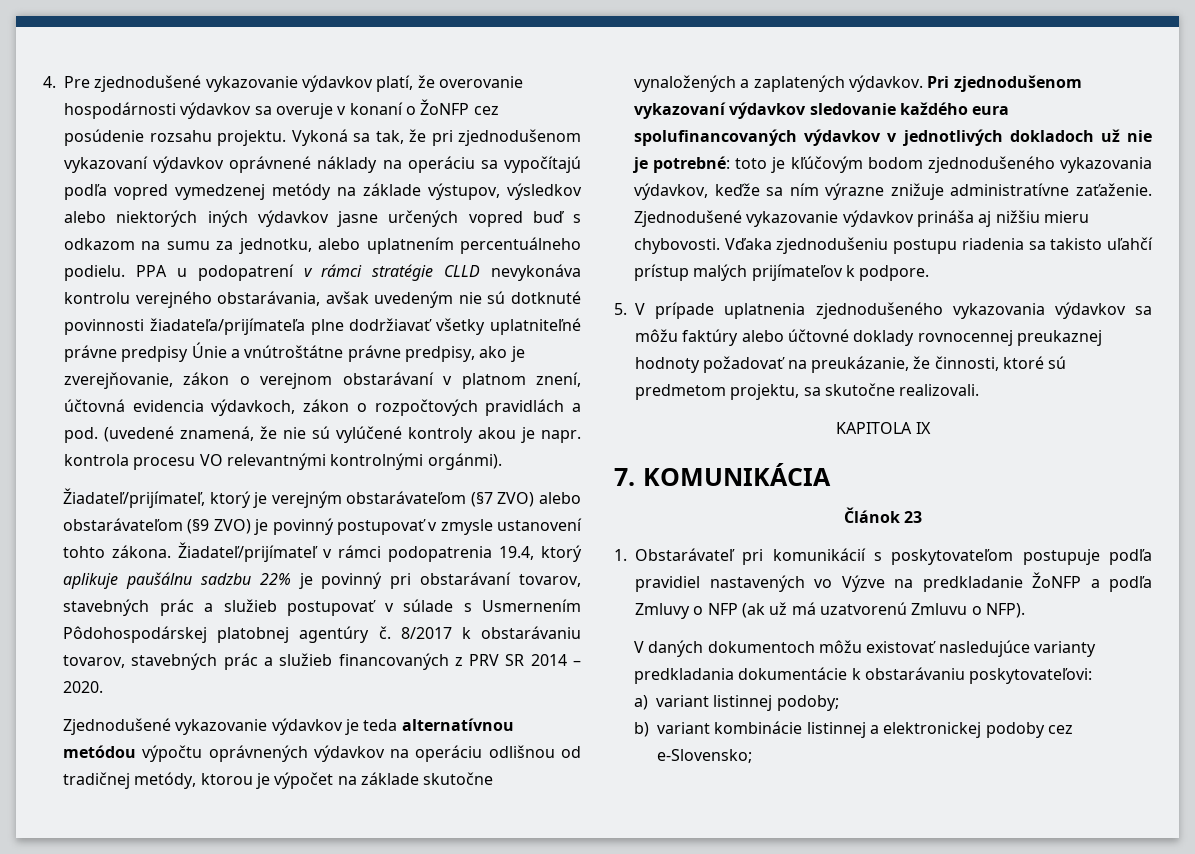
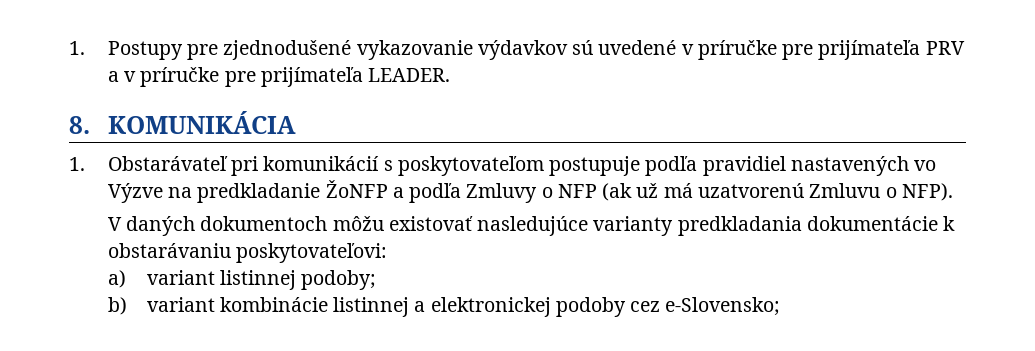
- 4. Pre zjednodušené vykazovanie výdavkov platí, že overovanie hospodárnosti výdavkov sa overuje v konaní o ŽoNFP cez posúdenie rozsahu projektu. Vykoná sa tak, že pri zjednodušenom vykazovaní výdavkov oprávnené náklady na operáciu sa vypočítajú podľa vopred vymedzenej metódy na základe výstupov, výsledkov alebo niektorých iných výdavkov jasne určených vopred buď s odkazom na sumu za jednotku, alebo uplatnením percentuálneho podielu. PPA u podopatrení v rámci stratégie CLLD nevykonáva kontrolu verejného obstarávania, avšak uvedeným nie sú dotknuté povinnosti žiadateľa/prijímateľa plne dodržiavať všetky uplatniteľné právne predpisy Únie a vnútroštátne právne predpisy, ako je zverejňovanie, zákon o verejnom obstarávaní v platnom znení, účtovná evidencia výdavkoch, zákon o rozpočtových pravidlách a pod. (uvedené znamená, že nie sú vylúčené kontroly akou je napr. kontrola procesu VO relevantnými kontrolnými orgánmi).
- Žiadateľ/prijímateľ, ktorý je verejným obstarávateľom (§7 ZVO) alebo obstarávateľom (§9 ZVO) je povinný postupovať v zmysle ustanovení tohto zákona. Žiadateľ/prijímateľ v rámci podopatrenia 19.4, ktorý aplikuje paušálnu sadzbu 22% je povinný pri obstarávaní tovarov, stavebných prác a služieb postupovať v súlade s Usmernením Pôdohospodárskej platobnej agentúry č. 8/2017 k obstarávaniu tovarov, stavebných prác a služieb financovaných z PRV SR 2014 – 2020.
- Zjednodušené vykazovanie výdavkov je teda alternatívnou metódou výpočtu oprávnených výdavkov na operáciu odlišnou od tradičnej metódy, ktorou je výpočet na základe skutočne vynaložených a zaplatených výdavkov. Pri zjednodušenom vykazovaní výdavkov sledovanie každého eura spolufinancovaných výdavkov v jednotlivých dokladoch už nie je potrebné: toto je kľúčovým bodom zjednodušeného vykazovania výdavkov, keďže sa ním výrazne znižuje administratívne zaťaženie. Zjednodušené vykazovanie výdavkov prináša aj nižšiu mieru chybovosti. Vďaka zjednodušeniu postupu riadenia sa takisto uľahčí prístup malých prijímateľov k podpore.
- 5. V prípade uplatnenia zjednodušeného vykazovania výdavkov sa môžu faktúry alebo účtovné doklady rovnocennej preukaznej hodnoty požadovať na preukázanie, že činnosti, ktoré sú predmetom projektu, sa skutočne realizovali.
- KAPITOLA IX
- 7. KOMUNIKÁCIA
+ 1. Postupy pre zjednodušené vykazovanie výdavkov sú uvedené v príručke pre prijímateľa PRV a v príručke pre prijímateľa LEADER.
+ 8. KOMUNIKÁCIA
- Článok 23

